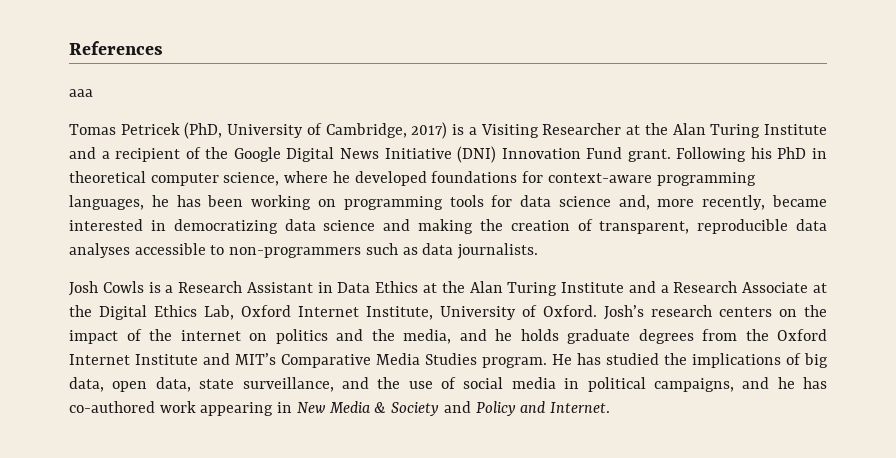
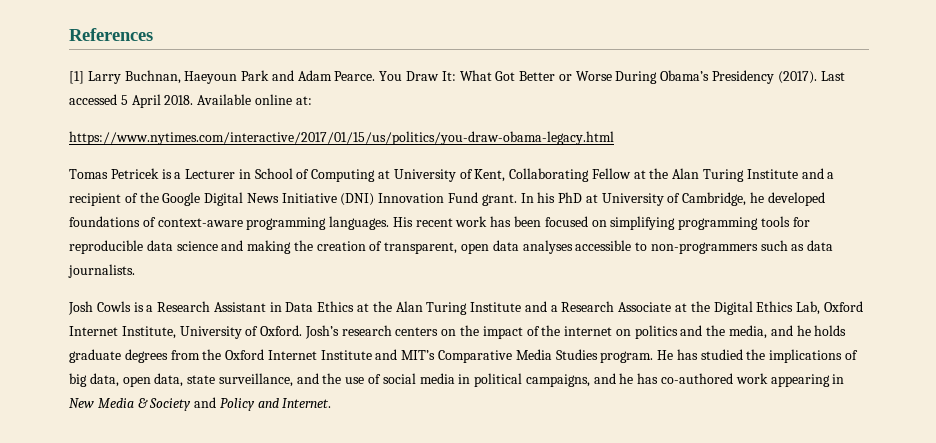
- aaa
- Tomas Petricek (PhD, University of Cambridge, 2017) is a Visiting Researcher at the Alan Turing Institute and a recipient of the Google Digital News Initiative (DNI) Innovation Fund grant.
+ [1] Larry Buchnan, Haeyoun Park and Adam Pearce. You Draw It: What Got Better or Worse During Obama’s Presidency (2017). Last accessed 5 April 2018. Available online at:
+ https://www.nytimes.com/interactive/2017/01/15/us/politics/you-draw-obama-legacy.html
+ Tomas Petricek is a Lecturer in School of Computing at University of Kent, Collaborating Fellow at the Alan Turing Institute and a recipient of the Google Digital News Initiative (DNI) Innovation Fund grant.
- Following his PhD in theoretical computer science, where he developed foundations for context-aware programming languages, he has been working on programming tools for data science and, more recently, became interested in democratizing data science and making the creation of transparent, reproducible data analyses accessible to non-programmers such as data journalists.
+ In his PhD at University of Cambridge, he developed foundations of context-aware programming languages. His recent work has been focused on simplifying programming tools for reproducible data science and making the creation of transparent, open data analyses accessible to non-programmers such as data journalists.

